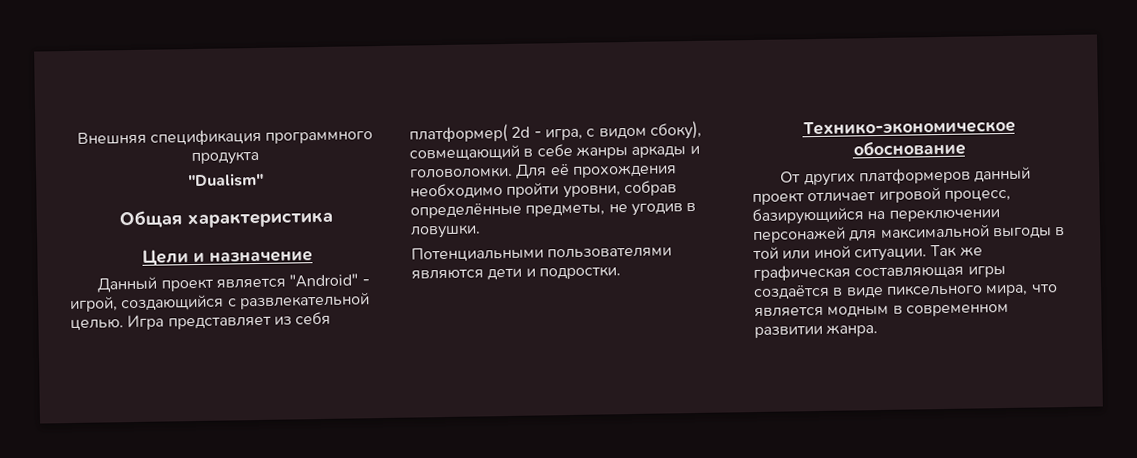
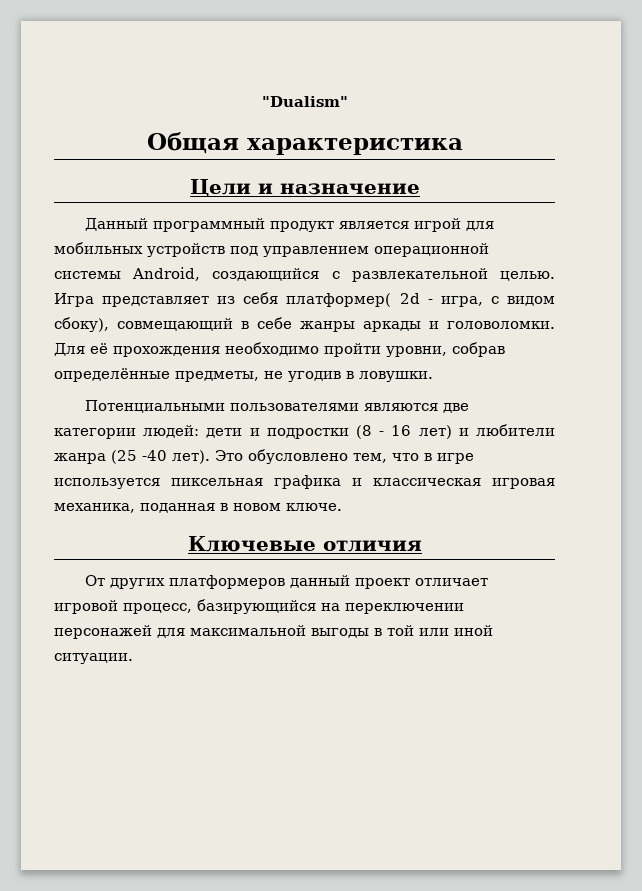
- Внешняя спецификация программного продукта
- Данный проект является "Android" - игрой, создающийся с развлекательной целью.
+ Данный программный продукт является игрой для мобильных устройств под управлением операционной системы Android, создающийся с развлекательной целью.
- Потенциальными пользователями являются дети и подростки.
- Технико-экономическое обоснование
+ Потенциальными пользователями являются две категории людей: дети и подростки (8 - 16 лет) и любители жанра (25 -40 лет). Это обусловлено тем, что в игре используется пиксельная графика и классическая игровая механика, поданная в новом ключе.
+ Ключевые отличия
- Так же графическая составляющая игры создаётся в виде пиксельного мира, что является модным в современном развитии жанра.

